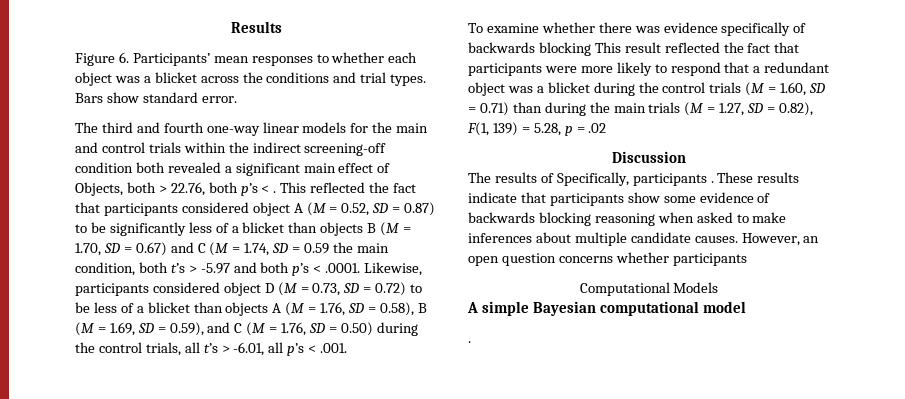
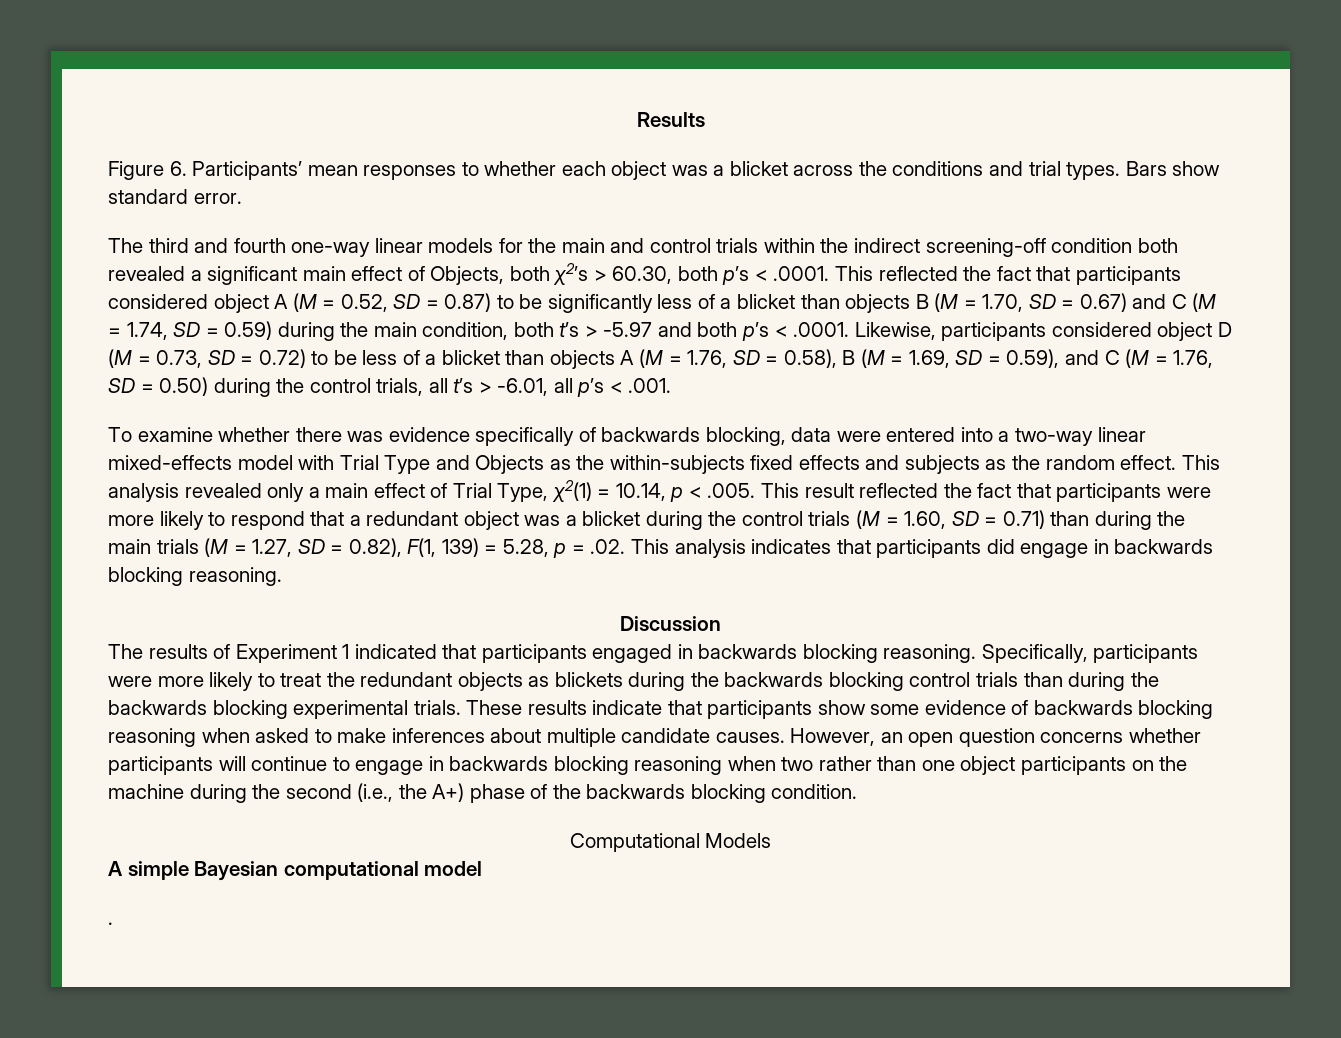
- The third and fourth one-way linear models for the main and control trials within the indirect screening-off condition both revealed a significant main effect of Objects, both > 22.76, both p’s < . This reflected the fact that participants considered object A (M = 0.52, SD = 0.87) to be significantly less of a blicket than objects B (M = 1.70, SD = 0.67) and C (M = 1.74, SD = 0.59 the main condition, both t’s > -5.97 and both p’s < .0001. Likewise, participants considered object D (M = 0.73, SD = 0.72) to be less of a blicket than objects A (M = 1.76, SD = 0.58), B (M = 1.69, SD = 0.59), and C (M = 1.76, SD = 0.50) during the control trials, all t’s > -6.01, all p’s < .001.
+ The third and fourth one-way linear models for the main and control trials within the indirect screening-off condition both revealed a significant main effect of Objects, both χ2’s > 60.30, both p’s < .0001. This reflected the fact that participants considered object A (M = 0.52, SD = 0.87) to be significantly less of a blicket than objects B (M = 1.70, SD = 0.67) and C (M = 1.74, SD = 0.59) during the main condition, both t’s > -5.97 and both p’s < .0001. Likewise, participants considered object D (M = 0.73, SD = 0.72) to be less of a blicket than objects A (M = 1.76, SD = 0.58), B (M = 1.69, SD = 0.59), and C (M = 1.76, SD = 0.50) during the control trials, all t’s > -6.01, all p’s < .001.
- To examine whether there was evidence specifically of backwards blocking This result reflected the fact that participants were more likely to respond that a redundant object was a blicket during the control trials (M = 1.60, SD = 0.71) than during the main trials (M = 1.27, SD = 0.82), F(1, 139) = 5.28, p = .02
+ To examine whether there was evidence specifically of backwards blocking, data were entered into a two-way linear mixed-effects model with Trial Type and Objects as the within-subjects fixed effects and subjects as the random effect. This analysis revealed only a main effect of Trial Type, χ2(1) = 10.14, p < .005. This result reflected the fact that participants were more likely to respond that a redundant object was a blicket during the control trials (M = 1.60, SD = 0.71) than during the main trials (M = 1.27, SD = 0.82), F(1, 139) = 5.28, p = .02. This analysis indicates that participants did engage in backwards blocking reasoning.
  Discussion
- The results of Specifically, participants .
+ The results of Experiment 1 indicated that participants engaged in backwards blocking reasoning. Specifically, participants were more likely to treat the redundant objects as blickets during the backwards blocking control trials than during the backwards blocking experimental trials.
- However, an open question concerns whether participants
+ However, an open question concerns whether participants will continue to engage in backwards blocking reasoning when two rather than one object participants on the machine during the second (i.e., the A+) phase of the backwards blocking condition.

